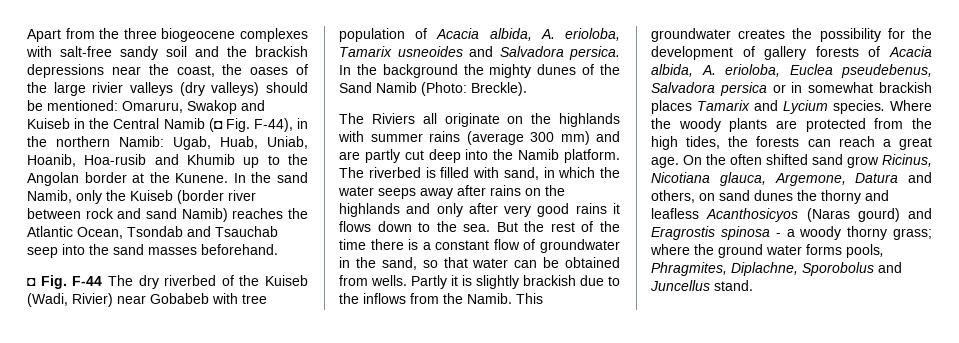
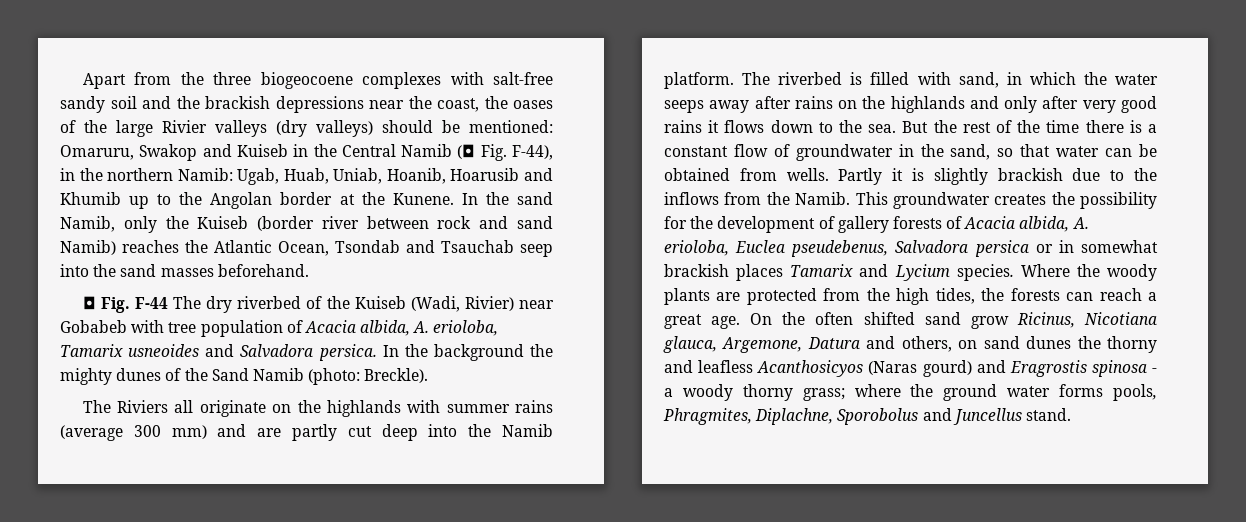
- Apart from the three biogeocene complexes with salt-free sandy soil and the brackish depressions near the coast, the oases of the large rivier valleys (dry valleys) should be mentioned: Omaruru, Swakop and Kuiseb in the Central Namib (◘ Fig. F-44), in the northern Namib: Ugab, Huab, Uniab, Hoanib, Hoa-rusib and Khumib up to the Angolan border at the Kunene.
+ Apart from the three biogeocoene complexes with salt-free sandy soil and the brackish depressions near the coast, the oases of the large Rivier valleys (dry valleys) should be mentioned: Omaruru, Swakop and Kuiseb in the Central Namib (◘ Fig. F-44), in the northern Namib: Ugab, Huab, Uniab, Hoanib, Hoarusib and Khumib up to the Angolan border at the Kunene.
- In the background the mighty dunes of the Sand Namib (Photo: Breckle).
+ In the background the mighty dunes of the Sand Namib (photo: Breckle).

